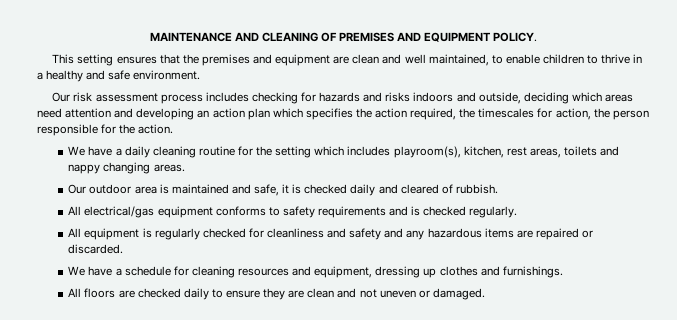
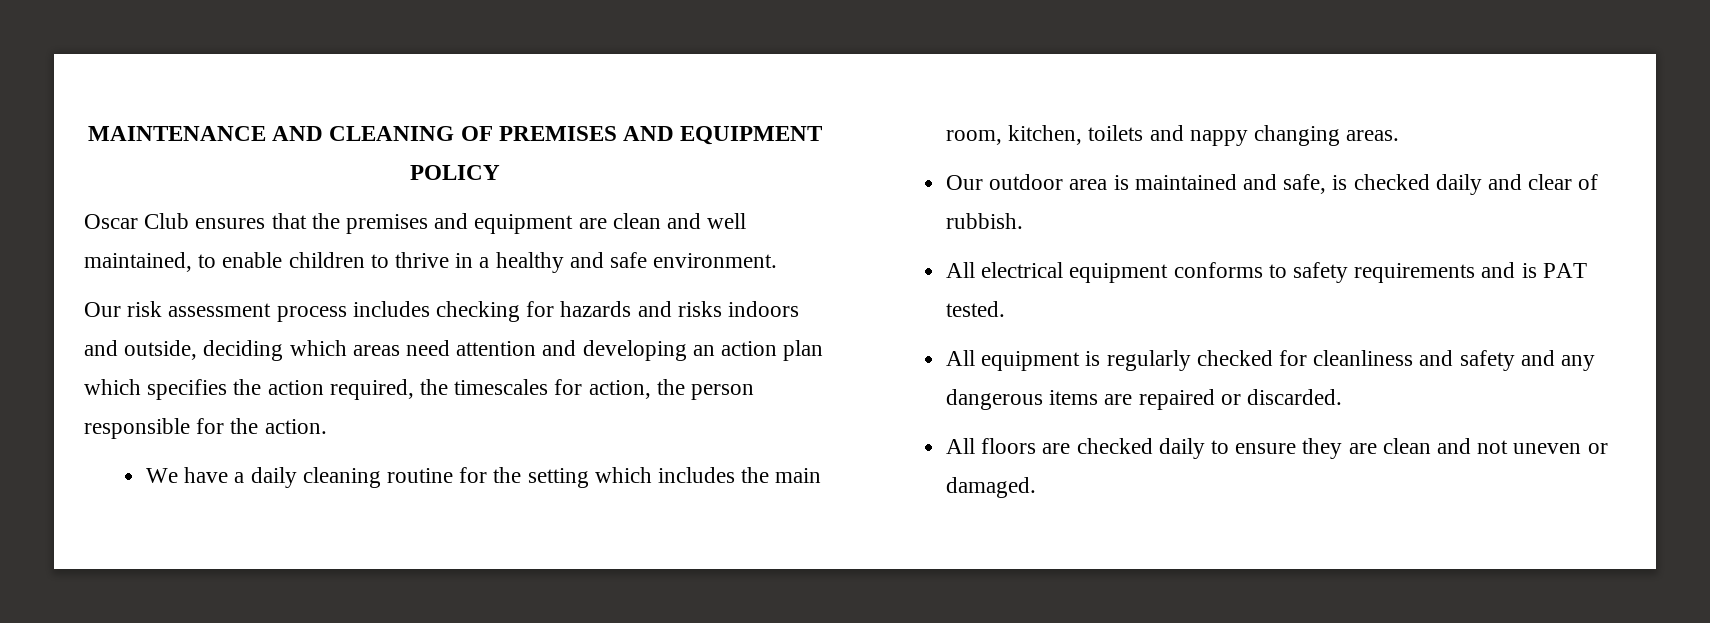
- MAINTENANCE AND CLEANING OF PREMISES AND EQUIPMENT POLICY.
- This setting ensures that the premises and equipment are clean and well maintained, to enable children to thrive in a healthy and safe environment.
+ MAINTENANCE AND CLEANING OF PREMISES AND EQUIPMENT POLICY
+ Oscar Club ensures that the premises and equipment are clean and well maintained, to enable children to thrive in a healthy and safe environment.
- We have a daily cleaning routine for the setting which includes playroom(s), kitchen, rest areas, toilets and nappy changing areas.
+ We have a daily cleaning routine for the setting which includes the main room, kitchen, toilets and nappy changing areas.
- Our outdoor area is maintained and safe, it is checked daily and cleared of rubbish.
+ Our outdoor area is maintained and safe, is checked daily and clear of rubbish.
- All electrical/gas equipment conforms to safety requirements and is checked regularly.
+ All electrical equipment conforms to safety requirements and is PAT tested.
- All equipment is regularly checked for cleanliness and safety and any hazardous items are repaired or discarded.
+ All equipment is regularly checked for cleanliness and safety and any dangerous items are repaired or discarded.
- We have a schedule for cleaning resources and equipment, dressing up clothes and furnishings.

